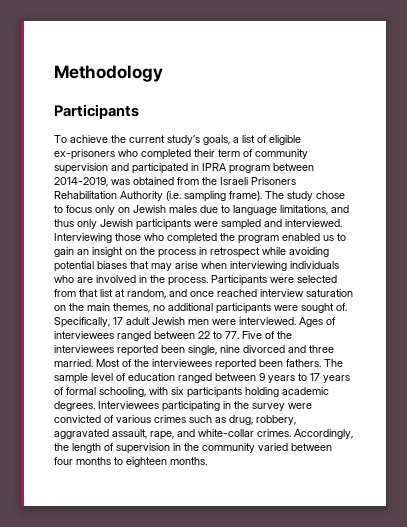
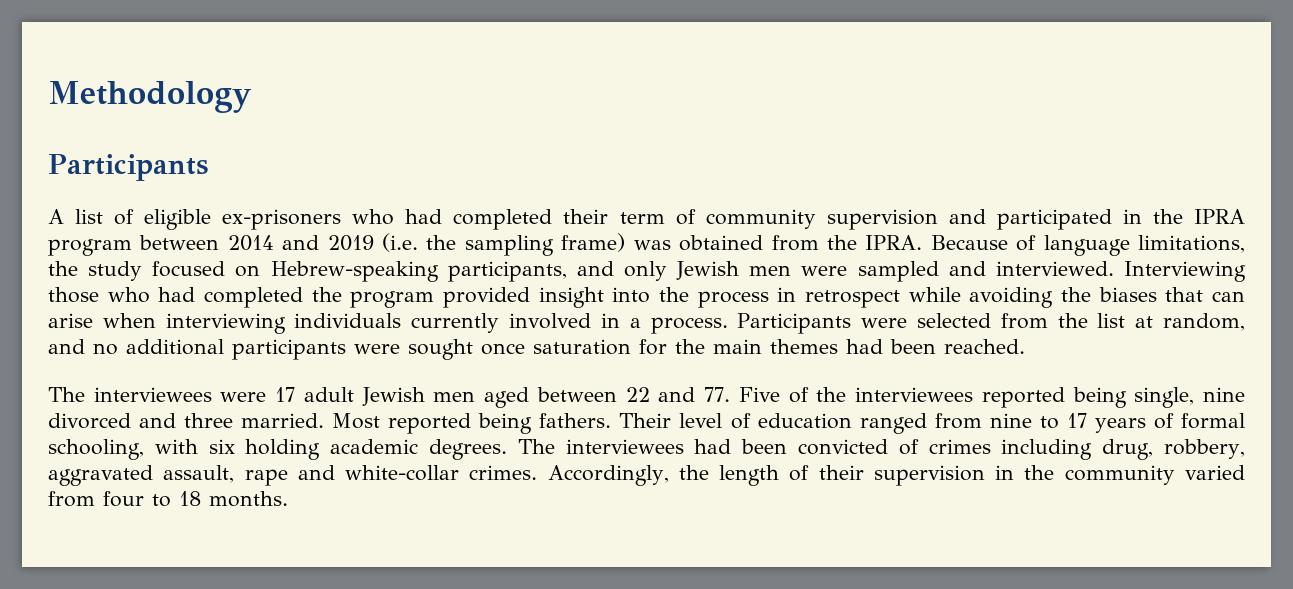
- To achieve the current study’s goals, a list of eligible ex-prisoners who completed their term of community supervision and participated in IPRA program between 2014-2019, was obtained from the Israeli Prisoners Rehabilitation Authority (i.e. sampling frame). The study chose to focus only on Jewish males due to language limitations, and thus only Jewish participants were sampled and interviewed.
+ A list of eligible ex-prisoners who had completed their term of community supervision and participated in the IPRA program between 2014 and 2019 (i.e. the sampling frame) was obtained from the IPRA. Because of language limitations, the study focused on Hebrew-speaking participants, and only Jewish men were sampled and interviewed.
- Interviewing those who completed the program enabled us to gain an insight on the process in retrospect while avoiding potential biases that may arise when interviewing individuals who are involved in the process.
+ Interviewing those who had completed the program provided insight into the process in retrospect while avoiding the biases that can arise when interviewing individuals currently involved in a process.
- Participants were selected from that list at random, and once reached interview saturation on the main themes, no additional participants were sought of. Specifically, 17 adult Jewish men were interviewed. Ages of interviewees ranged between 22 to 77. Five of the interviewees reported been single, nine divorced and three married.
+ Participants were selected from the list at random, and no additional participants were sought once saturation for the main themes had been reached.
+ The interviewees were 17 adult Jewish men aged between 22 and 77. Five of the interviewees reported being single, nine divorced and three married.
- Most of the interviewees reported been fathers. The sample level of education ranged between 9 years to 17 years of formal schooling, with six participants holding academic degrees.
+ Most reported being fathers. Their level of education ranged from nine to 17 years of formal schooling, with six holding academic degrees.
- Interviewees participating in the survey were convicted of various crimes such as drug, robbery, aggravated assault, rape, and white-collar crimes.
+ The interviewees had been convicted of crimes including drug, robbery, aggravated assault, rape and white-collar crimes.
- Accordingly, the length of supervision in the community varied between four months to eighteen months.
+ Accordingly, the length of their supervision in the community varied from four to 18 months.

